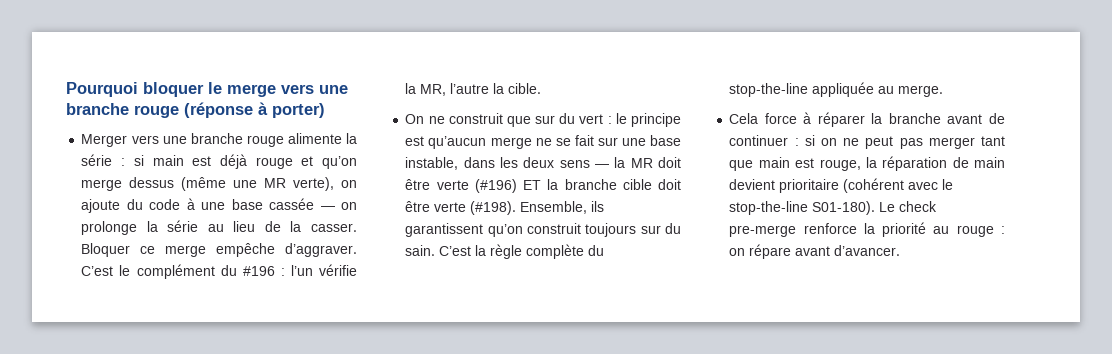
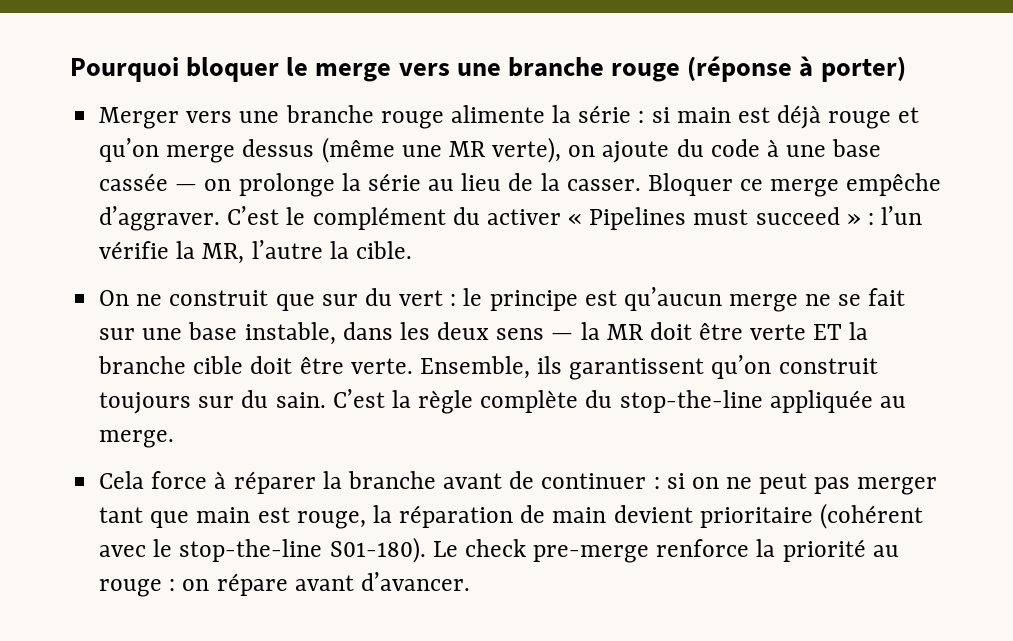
- C’est le complément du #196 : l’un vérifie la MR, l’autre la cible.
+ C’est le complément du activer « Pipelines must succeed » : l’un vérifie la MR, l’autre la cible.
- On ne construit que sur du vert : le principe est qu’aucun merge ne se fait sur une base instable, dans les deux sens — la MR doit être verte (#196) ET la branche cible doit être verte (#198).
+ On ne construit que sur du vert : le principe est qu’aucun merge ne se fait sur une base instable, dans les deux sens — la MR doit être verte ET la branche cible doit être verte.

